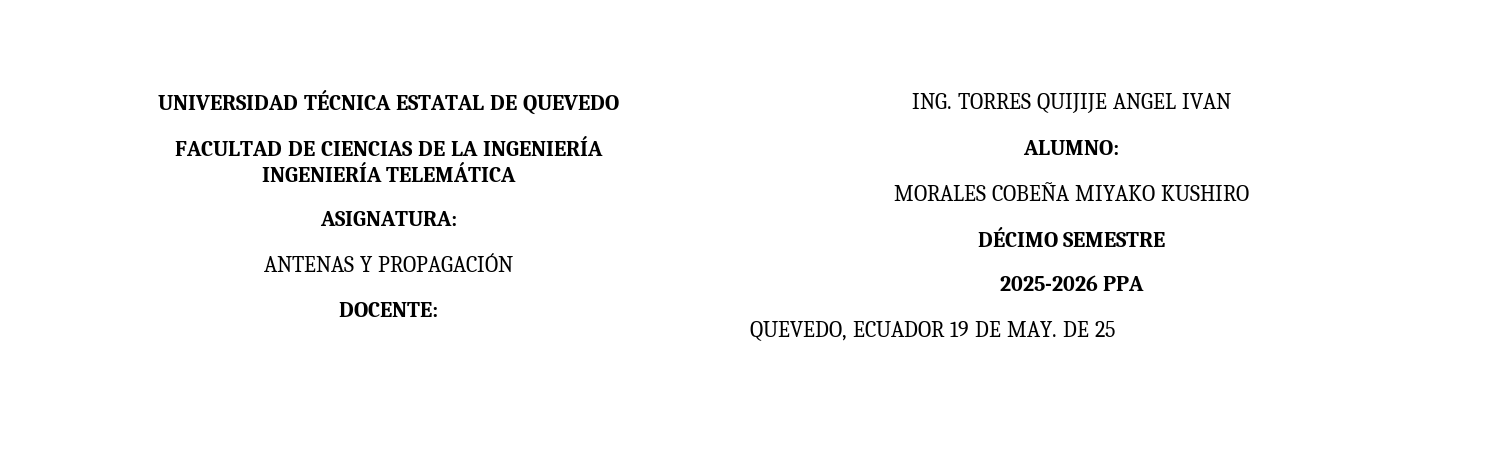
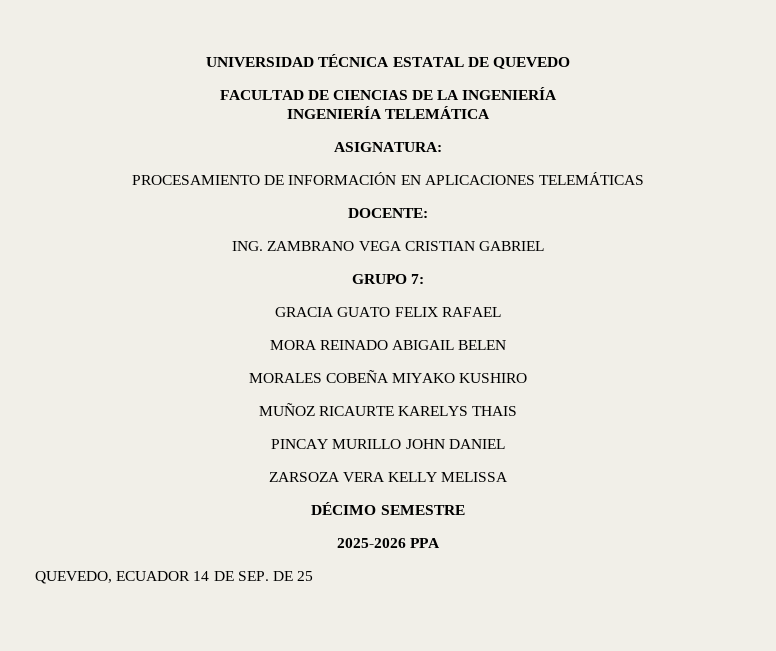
- ANTENAS Y PROPAGACIÓN
+ PROCESAMIENTO DE INFORMACIÓN EN APLICACIONES TELEMÁTICAS
  DOCENTE:
- ING. TORRES QUIJIJE ANGEL IVAN
- ALUMNO:
+ ING. ZAMBRANO VEGA CRISTIAN GABRIEL
+ GRUPO 7:
+ GRACIA GUATO FELIX RAFAEL
+ MORA REINADO ABIGAIL BELEN
  MORALES COBEÑA MIYAKO KUSHIRO
+ MUÑOZ RICAURTE KARELYS THAIS
+ PINCAY MURILLO JOHN DANIEL
+ ZARSOZA VERA KELLY MELISSA
- QUEVEDO, ECUADOR 19 DE MAY. DE 25
+ QUEVEDO, ECUADOR 14 DE SEP. DE 25

